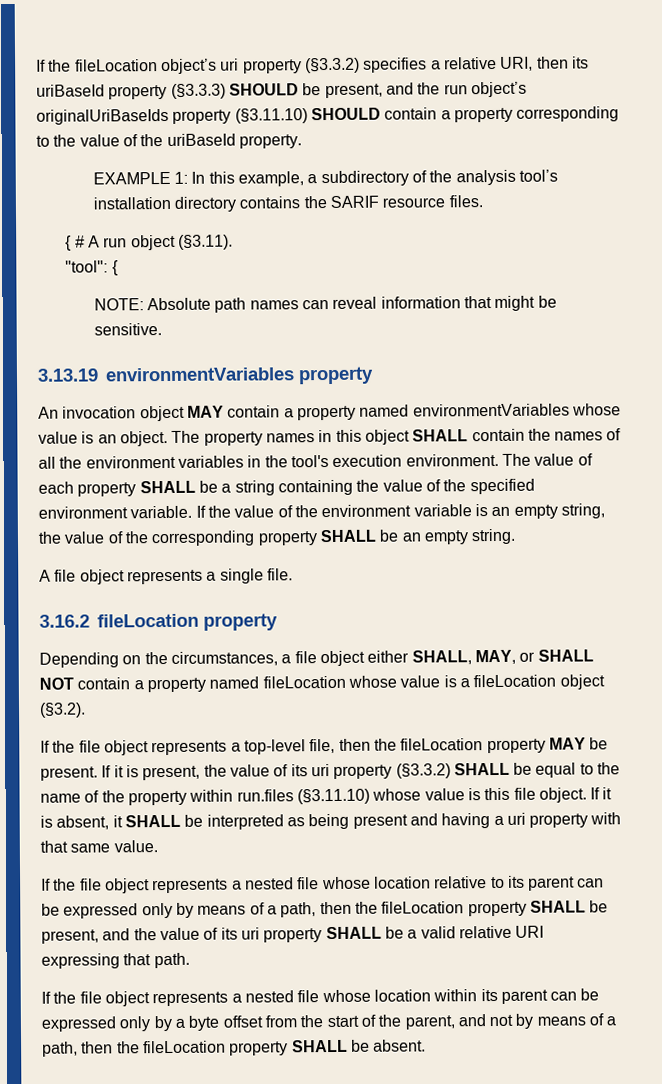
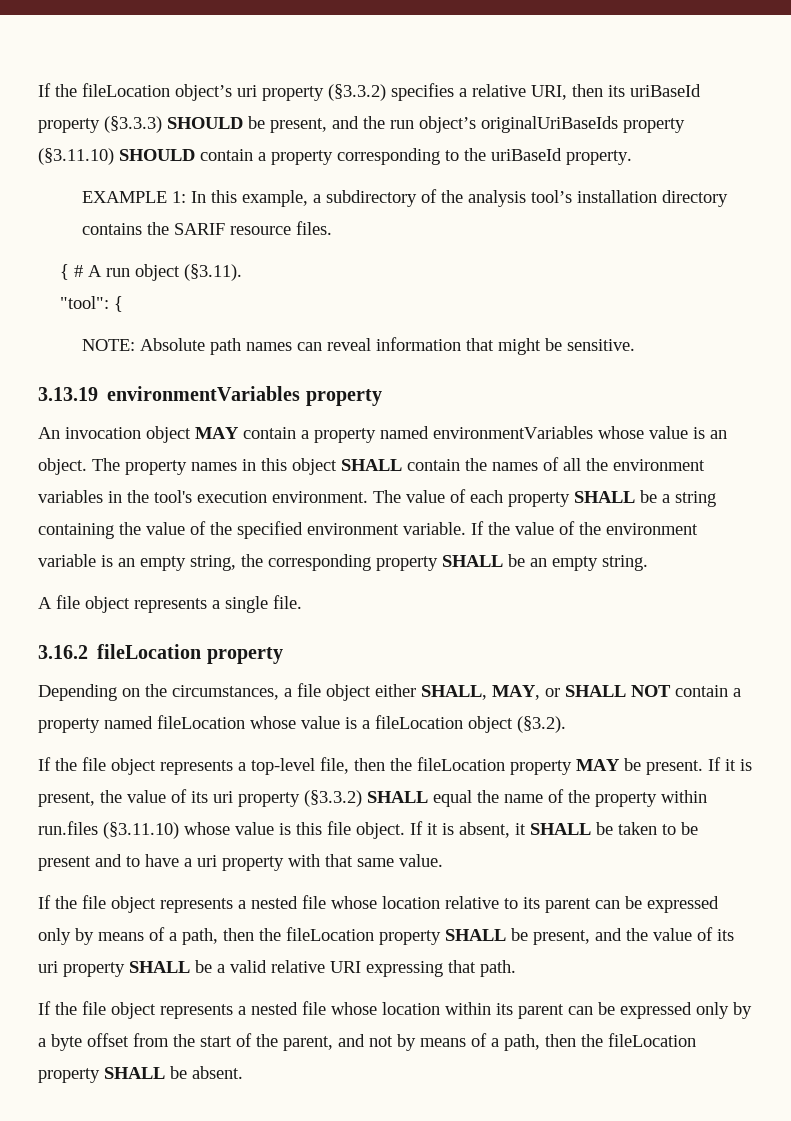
- If the fileLocation object’s uri property (§3.3.2) specifies a relative URI, then its uriBaseId property (§3.3.3) SHOULD be present, and the run object’s originalUriBaseIds property (§3.11.10) SHOULD contain a property corresponding to the value of the uriBaseId property.
+ If the fileLocation object’s uri property (§3.3.2) specifies a relative URI, then its uriBaseId property (§3.3.3) SHOULD be present, and the run object’s originalUriBaseIds property (§3.11.10) SHOULD contain a property corresponding to the uriBaseId property.
- If the value of the environment variable is an empty string, the value of the corresponding property SHALL be an empty string.
+ If the value of the environment variable is an empty string, the corresponding property SHALL be an empty string.
- If it is present, the value of its uri property (§3.3.2) SHALL be equal to the name of the property within run.files (§3.11.10) whose value is this file object.
+ If it is present, the value of its uri property (§3.3.2) SHALL equal the name of the property within run.files (§3.11.10) whose value is this file object.
- If it is absent, it SHALL be interpreted as being present and having a uri property with that same value.
+ If it is absent, it SHALL be taken to be present and to have a uri property with that same value.

